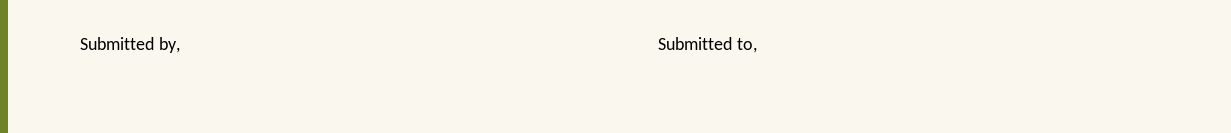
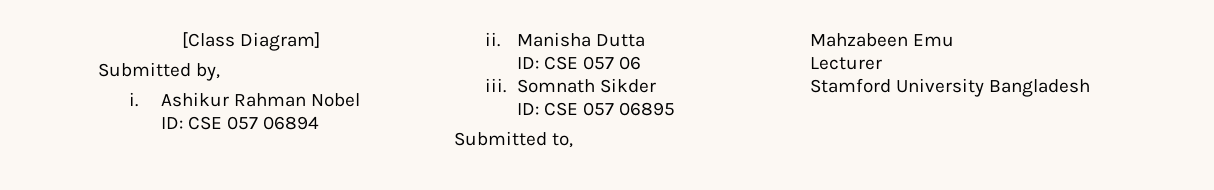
+ [Class Diagram]
+ i. Ashikur Rahman Nobel
+ ID: CSE 057 06894
+ ii. Manisha Dutta
+ ID: CSE 057 06
+ iii. Somnath Sikder
+ ID: CSE 057 06895
  Submitted to,
+ Mahzabeen Emu
+ Lecturer
+ Stamford University Bangladesh

